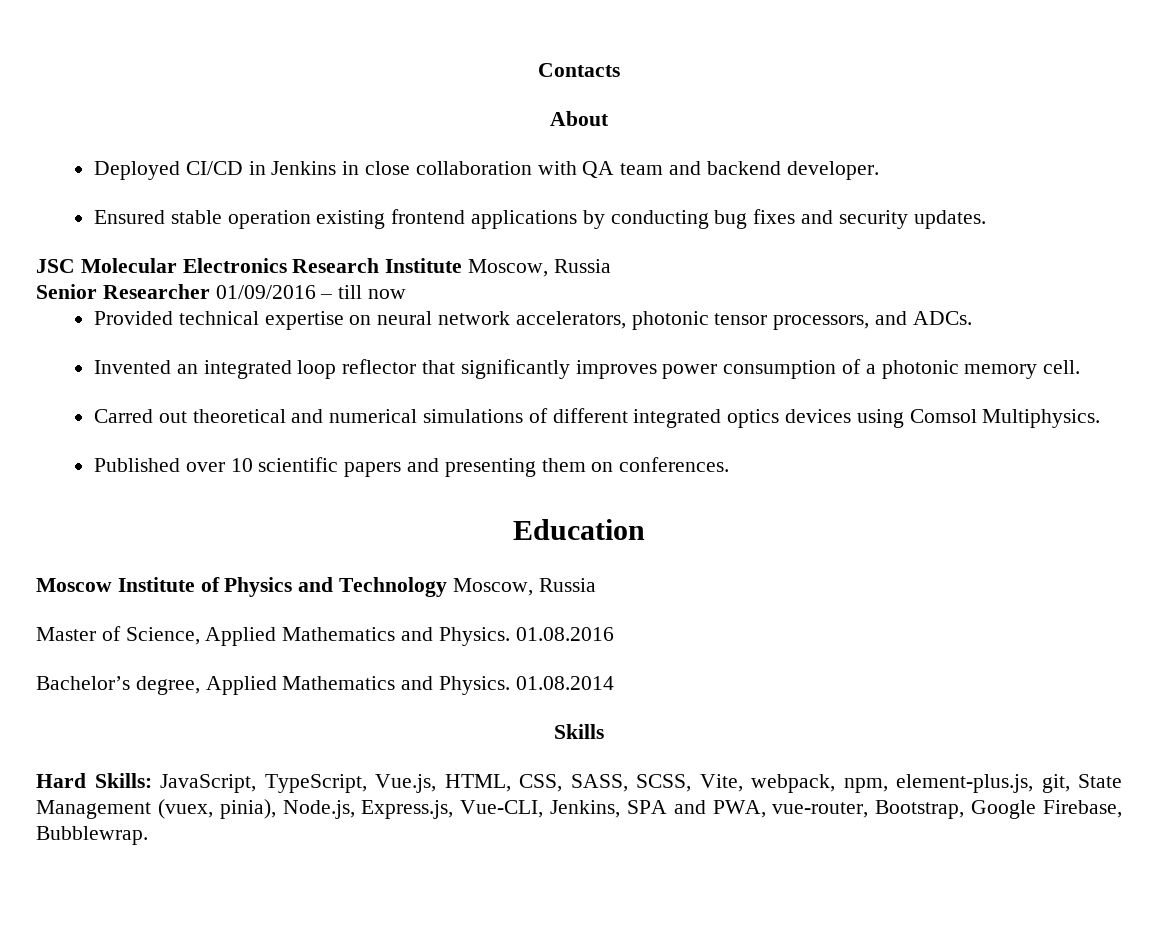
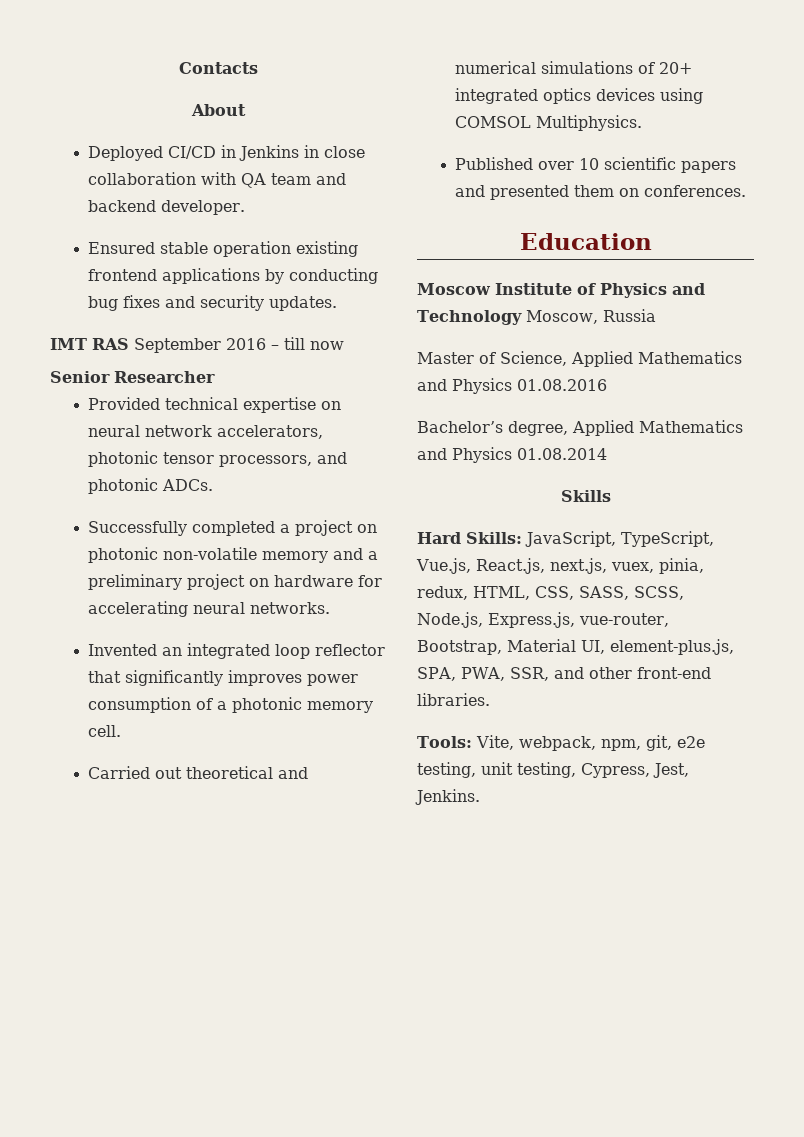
- JSC Molecular Electronics Research Institute Moscow, Russia
- Senior Researcher 01/09/2016 – till now
+ IMT RAS September 2016 – till now
+ Senior Researcher
- Provided technical expertise on neural network accelerators, photonic tensor processors, and ADCs.
+ Provided technical expertise on neural network accelerators, photonic tensor processors, and photonic ADCs.
+ Successfully completed a project on photonic non-volatile memory and a preliminary project on hardware for accelerating neural networks.
- Carred out theoretical and numerical simulations of different integrated optics devices using Comsol Multiphysics.
+ Carried out theoretical and numerical simulations of 20+ integrated optics devices using COMSOL Multiphysics.
- Published over 10 scientific papers and presenting them on conferences.
+ Published over 10 scientific papers and presented them on conferences.
- Master of Science, Applied Mathematics and Physics. 01.08.2016
+ Master of Science, Applied Mathematics and Physics 01.08.2016
- Bachelor’s degree, Applied Mathematics and Physics. 01.08.2014
+ Bachelor’s degree, Applied Mathematics and Physics 01.08.2014
- Hard Skills: JavaScript, TypeScript, Vue.js, HTML, CSS, SASS, SCSS, Vite, webpack, npm, element-plus.js, git, State Management (vuex, pinia), Node.js, Express.js, Vue-CLI, Jenkins, SPA and PWA, vue-router, Bootstrap, Google Firebase, Bubblewrap.
+ Hard Skills: JavaScript, TypeScript, Vue.js, React.js, next.js, vuex, pinia, redux, HTML, CSS, SASS, SCSS, Node.js, Express.js, vue-router, Bootstrap, Material UI, element-plus.js, SPA, PWA, SSR, and other front-end libraries.
+ Tools: Vite, webpack, npm, git, e2e testing, unit testing, Cypress, Jest, Jenkins.

